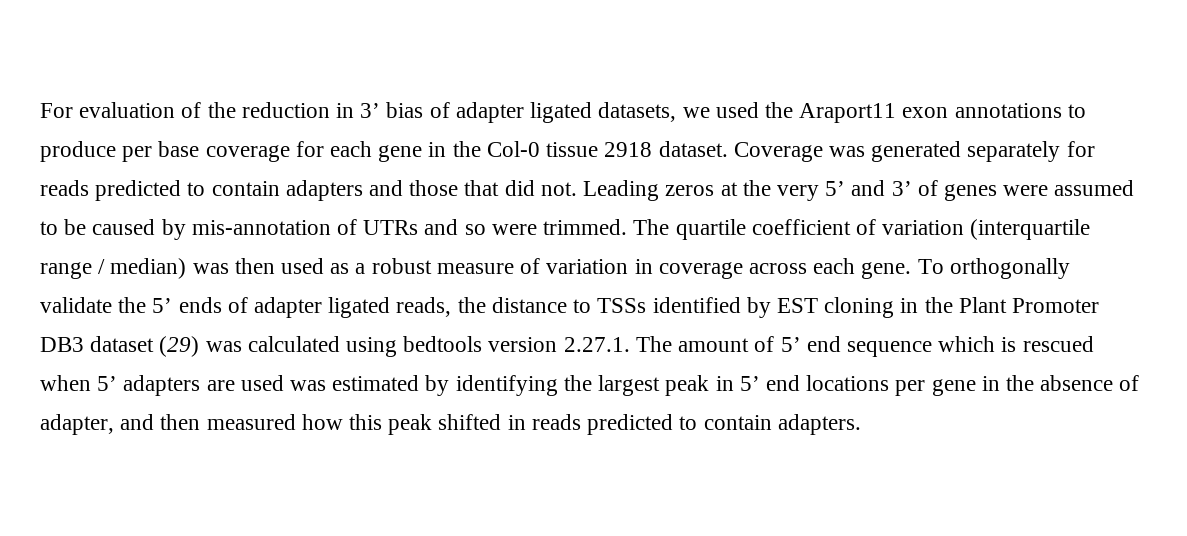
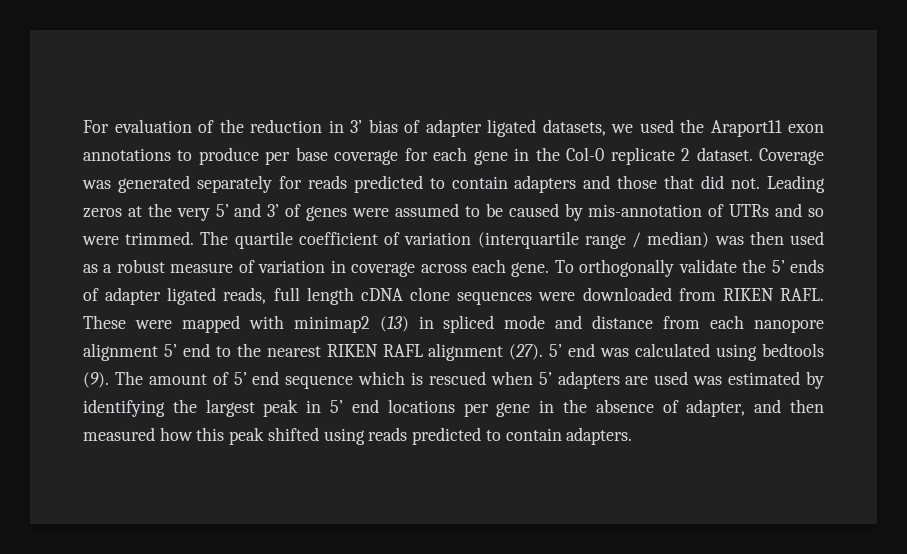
- For evaluation of the reduction in 3’ bias of adapter ligated datasets, we used the Araport11 exon annotations to produce per base coverage for each gene in the Col-0 tissue 2918 dataset.
+ For evaluation of the reduction in 3’ bias of adapter ligated datasets, we used the Araport11 exon annotations to produce per base coverage for each gene in the Col-0 replicate 2 dataset.
- To orthogonally validate the 5’ ends of adapter ligated reads, the distance to TSSs identified by EST cloning in the Plant Promoter DB3 dataset (29) was calculated using bedtools version 2.27.1. The amount of 5’ end sequence which is rescued when 5’ adapters are used was estimated by identifying the largest peak in 5’ end locations per gene in the absence of adapter, and then measured how this peak shifted in reads predicted to contain adapters.
+ To orthogonally validate the 5’ ends of adapter ligated reads, full length cDNA clone sequences were downloaded from RIKEN RAFL. These were mapped with minimap2 (13) in spliced mode and distance from each nanopore alignment 5’ end to the nearest RIKEN RAFL alignment (27). 5’ end was calculated using bedtools (9). The amount of 5’ end sequence which is rescued when 5’ adapters are used was estimated by identifying the largest peak in 5’ end locations per gene in the absence of adapter, and then measured how this peak shifted using reads predicted to contain adapters.

